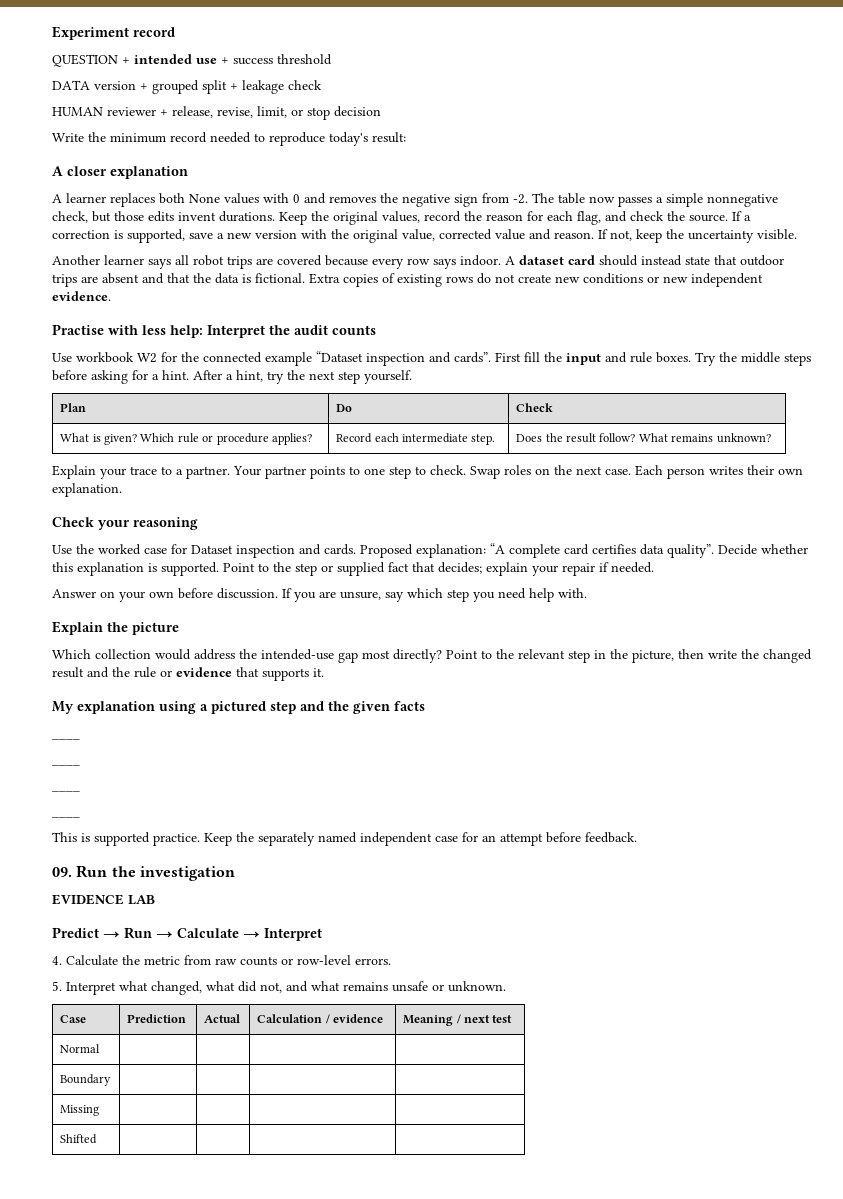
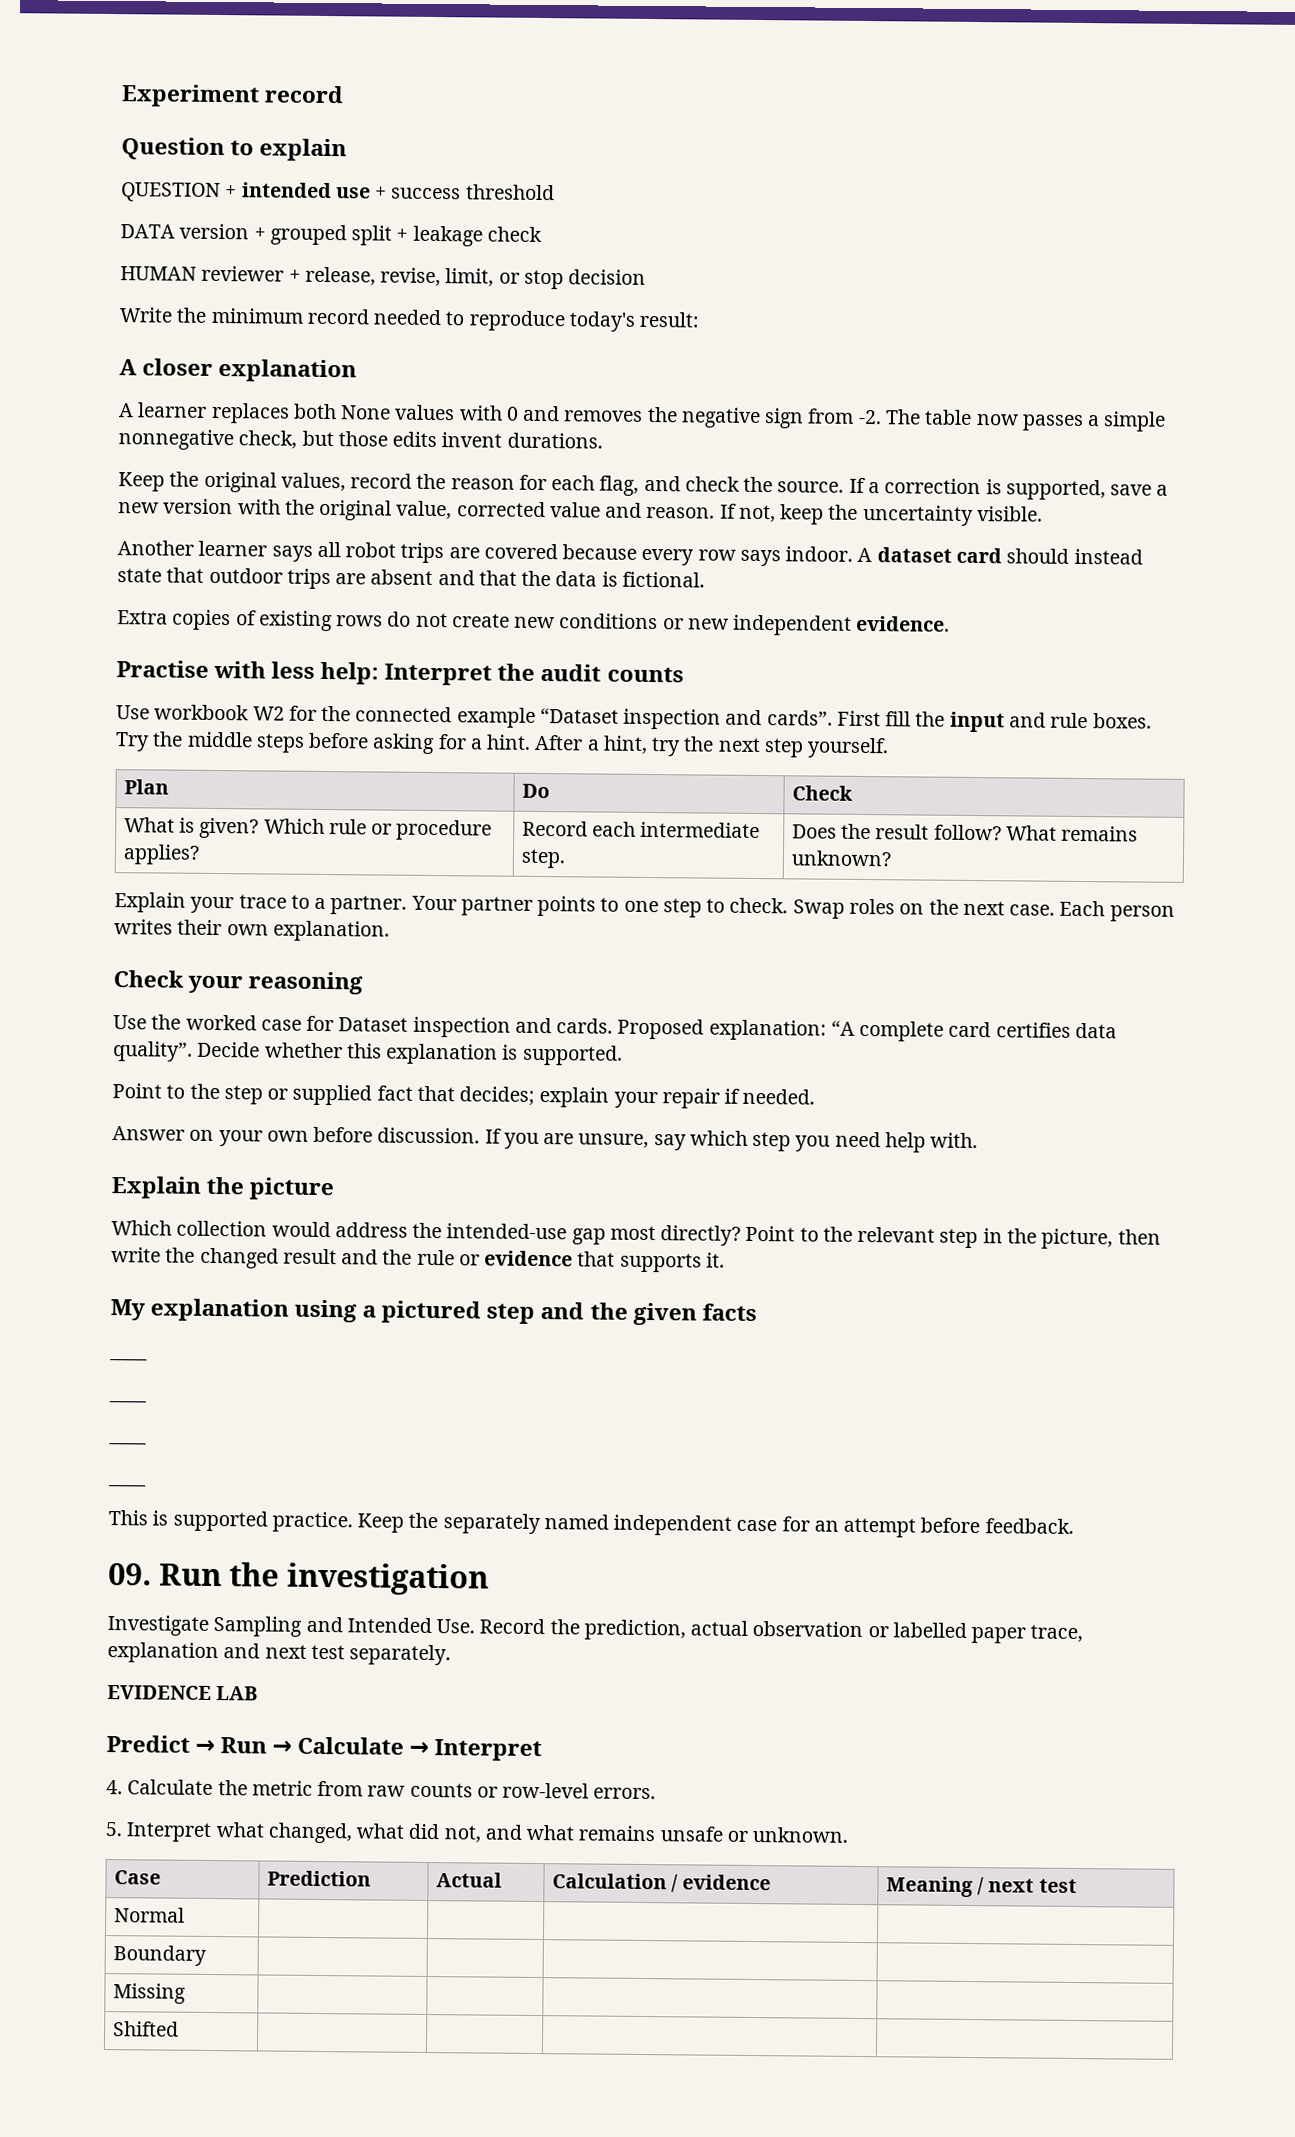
+ Question to explain
- The table now passes a simple nonnegative check, but those edits invent durations. Keep the original values, record the reason for each flag, and check the source.
+ The table now passes a simple nonnegative check, but those edits invent durations.
+ Keep the original values, record the reason for each flag, and check the source.
- A dataset card should instead state that outdoor trips are absent and that the data is fictional. Extra copies of existing rows do not create new conditions or new independent evidence.
+ A dataset card should instead state that outdoor trips are absent and that the data is fictional.
+ Extra copies of existing rows do not create new conditions or new independent evidence.
- Decide whether this explanation is supported. Point to the step or supplied fact that decides; explain your repair if needed.
+ Decide whether this explanation is supported.
+ Point to the step or supplied fact that decides; explain your repair if needed.
+ Investigate Sampling and Intended Use. Record the prediction, actual observation or labelled paper trace, explanation and next test separately.

